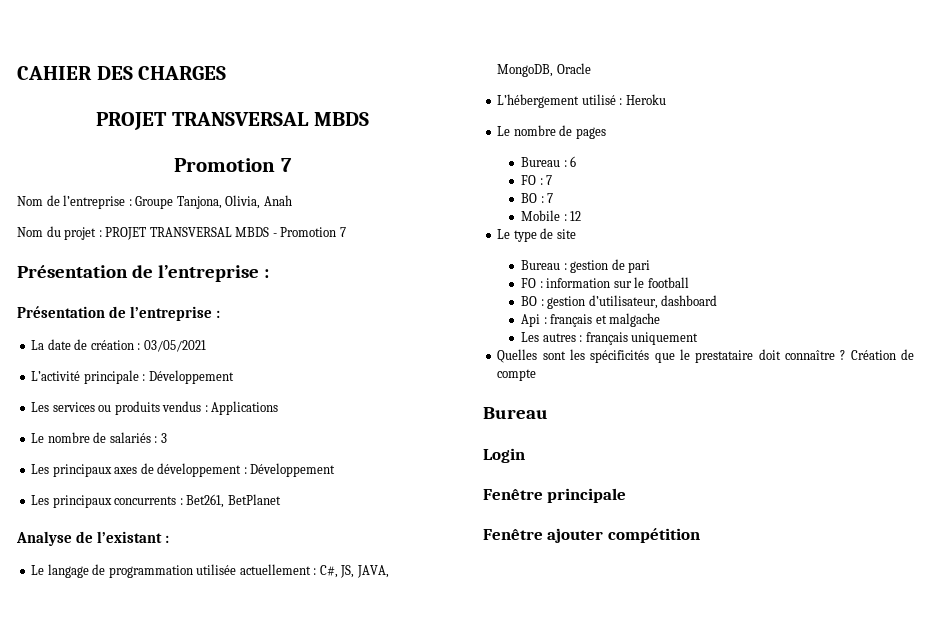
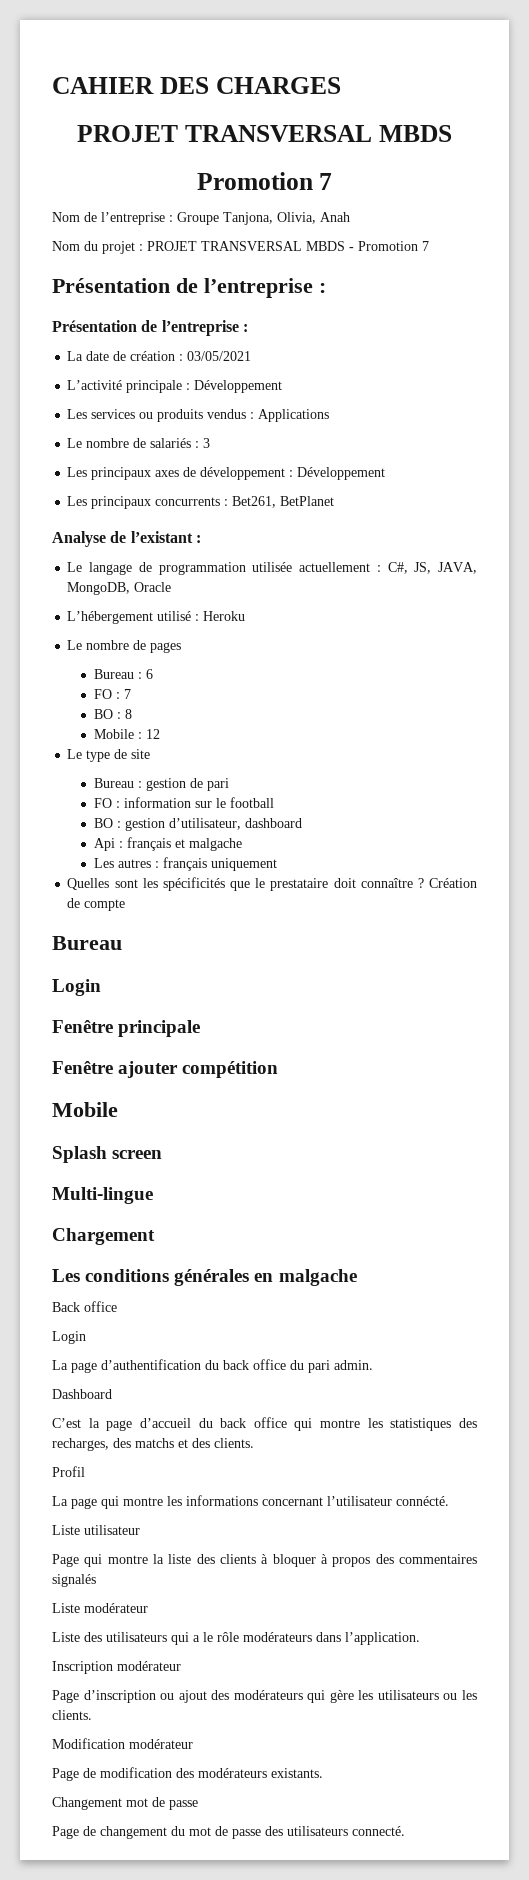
- BO : 7
+ BO : 8
  Fenêtre ajouter compétition
+ Mobile
+ Splash screen
+ Multi-lingue
+ Chargement
+ Les conditions générales en malgache
+ Back office
+ Login
+ La page d’authentification du back office du pari admin.
+ Dashboard
+ C’est la page d’accueil du back office qui montre les statistiques des recharges, des matchs et des clients.
+ Profil
+ La page qui montre les informations concernant l’utilisateur connécté.
+ Liste utilisateur
+ Page qui montre la liste des clients à bloquer à propos des commentaires signalés
+ Liste modérateur
+ Liste des utilisateurs qui a le rôle modérateurs dans l’application.
+ Inscription modérateur
+ Page d’inscription ou ajout des modérateurs qui gère les utilisateurs ou les clients.
+ Modification modérateur
+ Page de modification des modérateurs existants.
+ Changement mot de passe
+ Page de changement du mot de passe des utilisateurs connecté.

